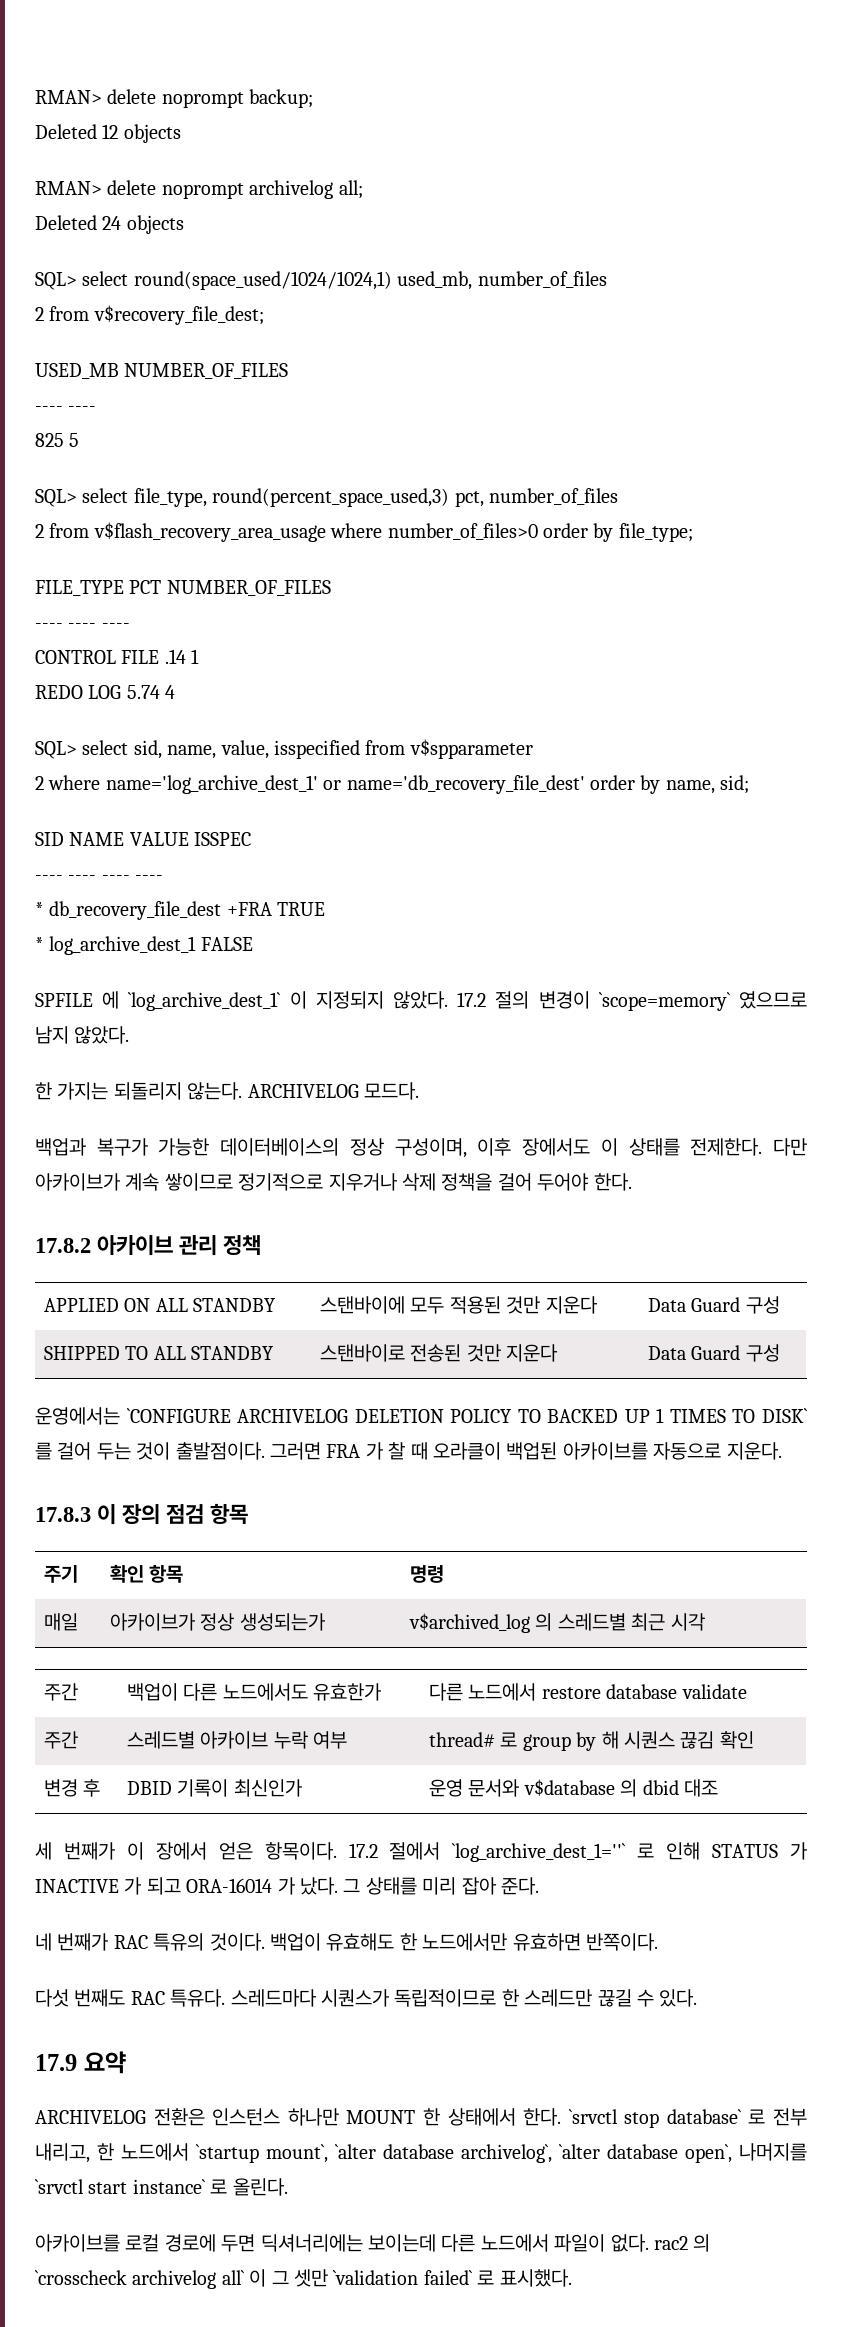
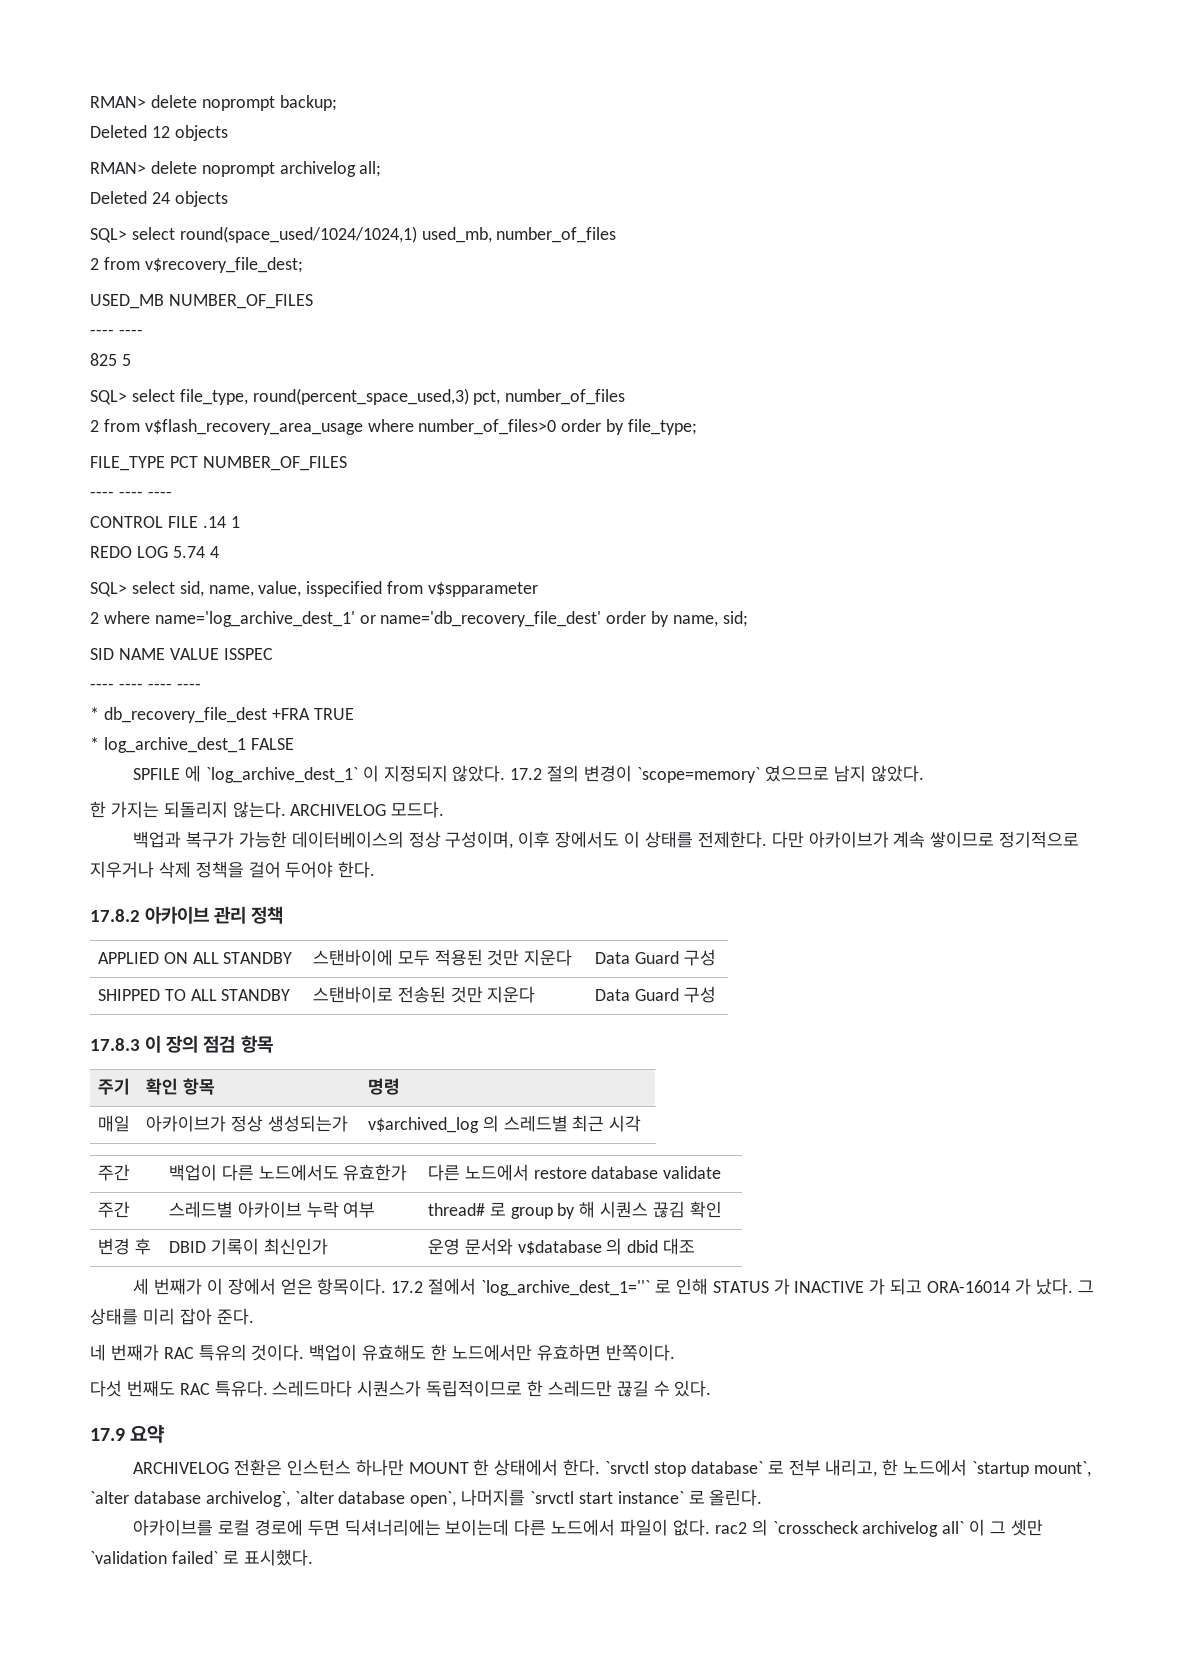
- 운영에서는 `CONFIGURE ARCHIVELOG DELETION POLICY TO BACKED UP 1 TIMES TO DISK` 를 걸어 두는 것이 출발점이다. 그러면 FRA 가 찰 때 오라클이 백업된 아카이브를 자동으로 지운다.

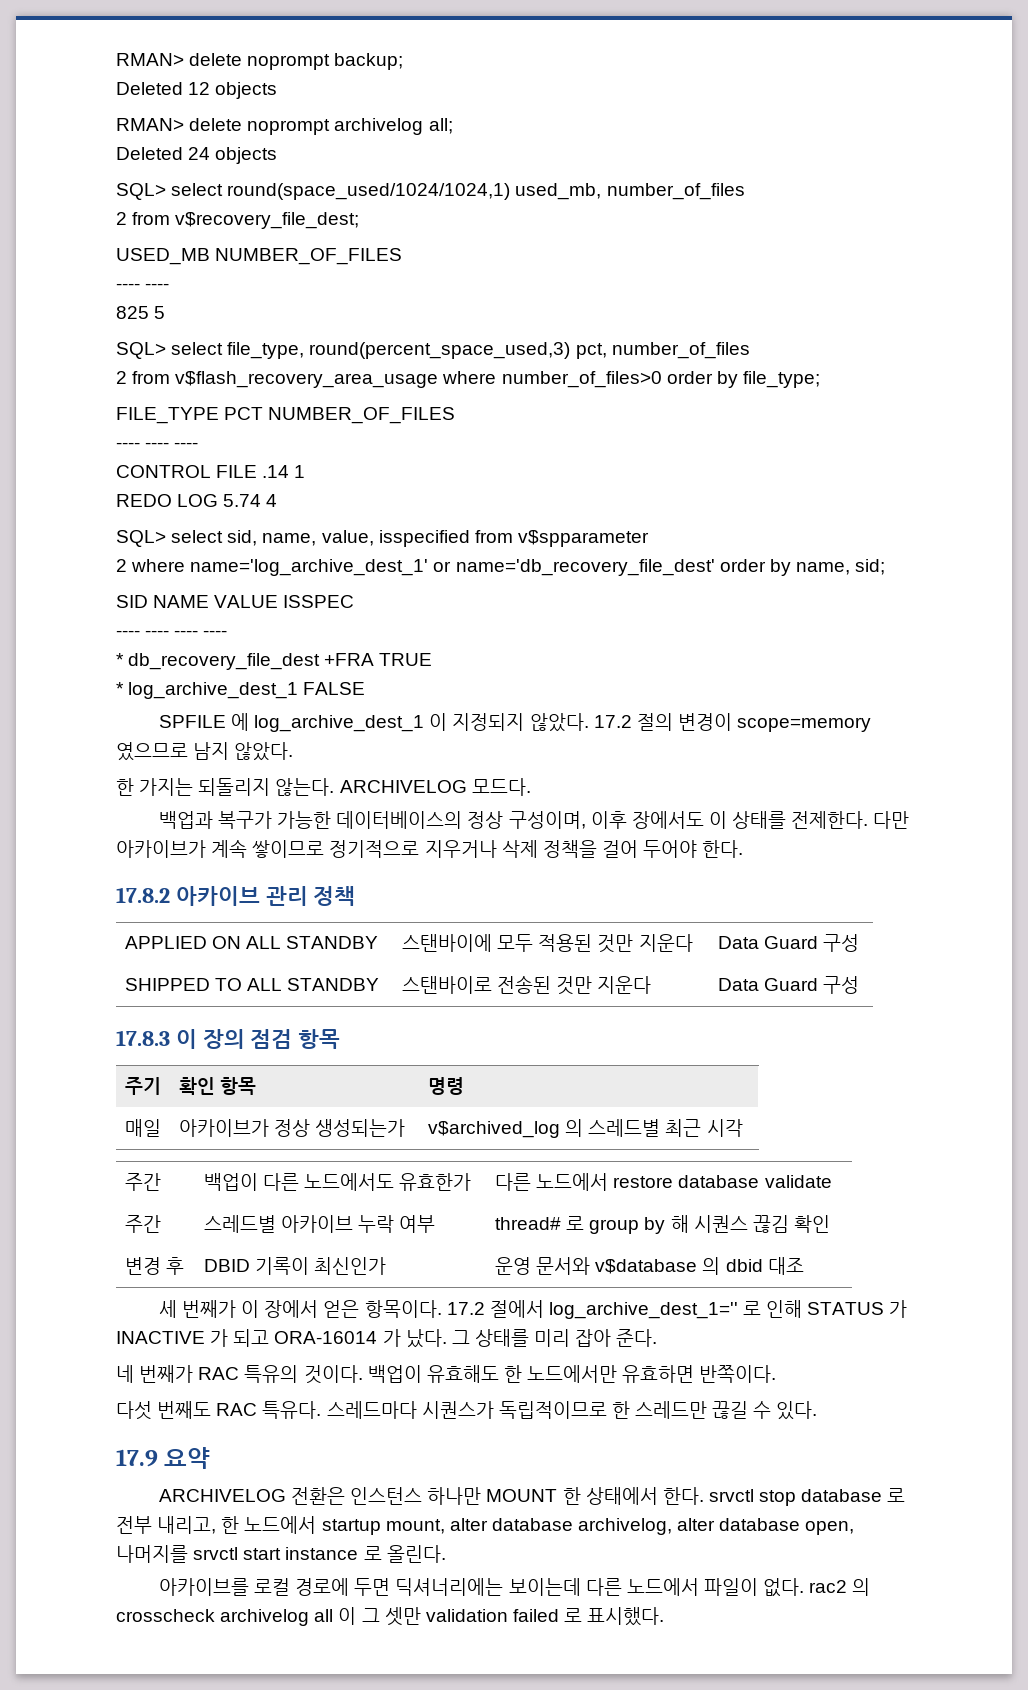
- SPFILE 에 `log_archive_dest_1` 이 지정되지 않았다.
+ SPFILE 에 log_archive_dest_1 이 지정되지 않았다.
- 17.2 절의 변경이 `scope=memory` 였으므로 남지 않았다.
+ 17.2 절의 변경이 scope=memory 였으므로 남지 않았다.
- 17.2 절에서 `log_archive_dest_1=''` 로 인해 STATUS 가 INACTIVE 가 되고 ORA-16014 가 났다.
+ 17.2 절에서 log_archive_dest_1='' 로 인해 STATUS 가 INACTIVE 가 되고 ORA-16014 가 났다.
- ARCHIVELOG 전환은 인스턴스 하나만 MOUNT 한 상태에서 한다. `srvctl stop database` 로 전부 내리고, 한 노드에서 `startup mount`, `alter database archivelog`, `alter database open`, 나머지를 `srvctl start instance` 로 올린다.
+ ARCHIVELOG 전환은 인스턴스 하나만 MOUNT 한 상태에서 한다. srvctl stop database 로 전부 내리고, 한 노드에서 startup mount, alter database archivelog, alter database open, 나머지를 srvctl start instance 로 올린다.
- 아카이브를 로컬 경로에 두면 딕셔너리에는 보이는데 다른 노드에서 파일이 없다. rac2 의 `crosscheck archivelog all` 이 그 셋만 `validation failed` 로 표시했다.
+ 아카이브를 로컬 경로에 두면 딕셔너리에는 보이는데 다른 노드에서 파일이 없다. rac2 의 crosscheck archivelog all 이 그 셋만 validation failed 로 표시했다.

